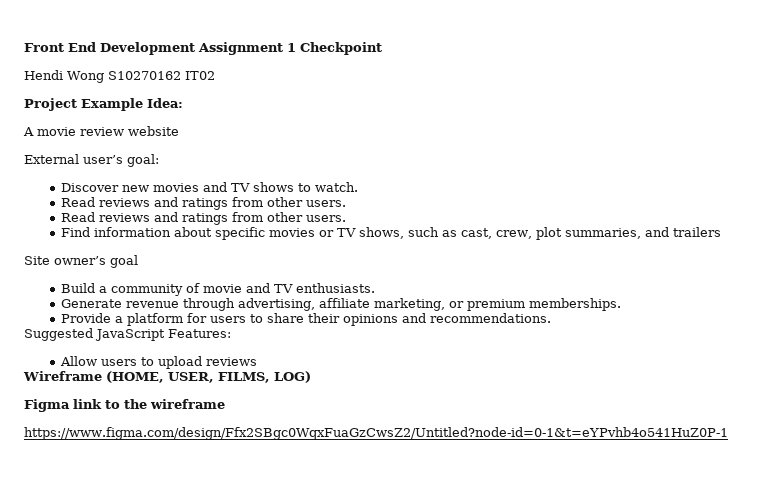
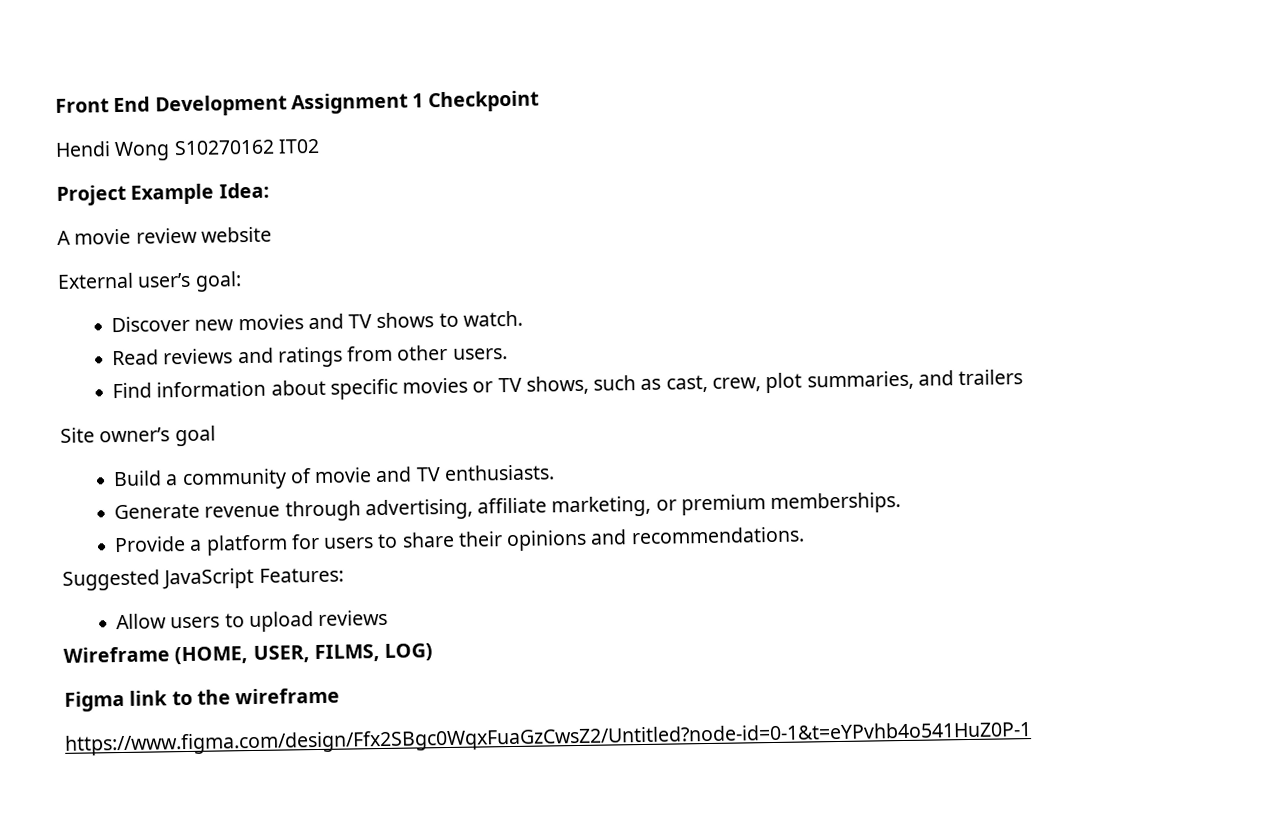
  Discover new movies and TV shows to watch.
- Read reviews and ratings from other users.

